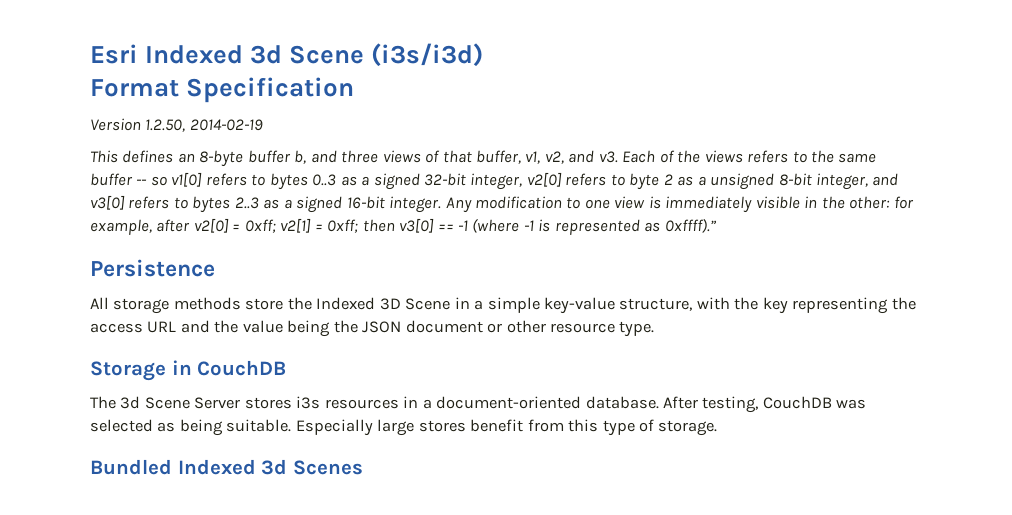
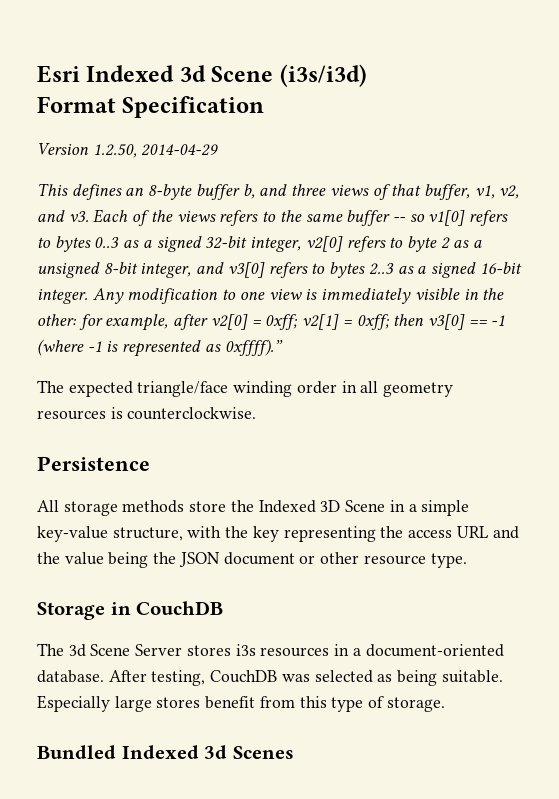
- Version 1.2.50, 2014-02-19
+ Version 1.2.50, 2014-04-29
+ The expected triangle/face winding order in all geometry resources is counterclockwise.

